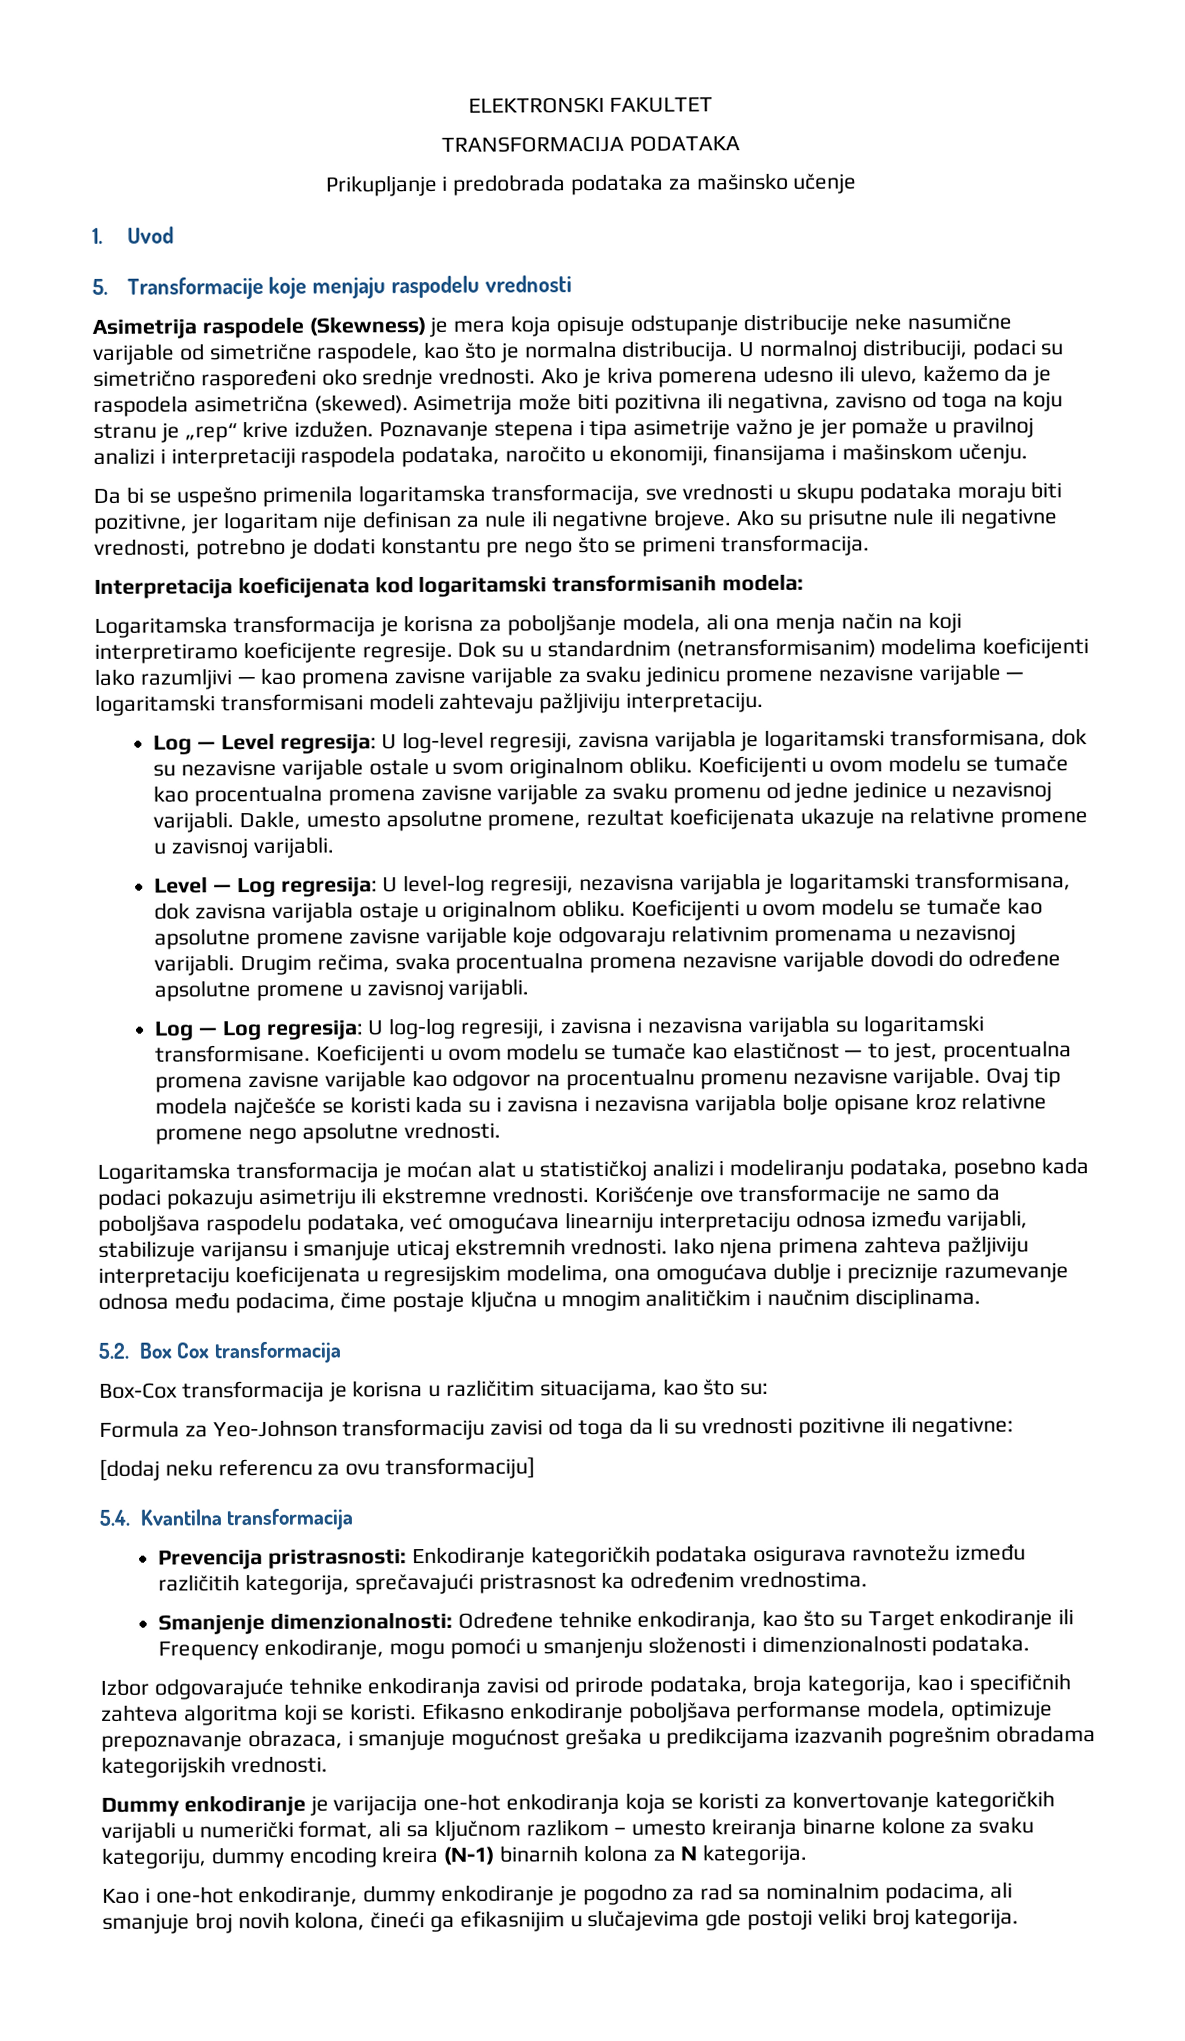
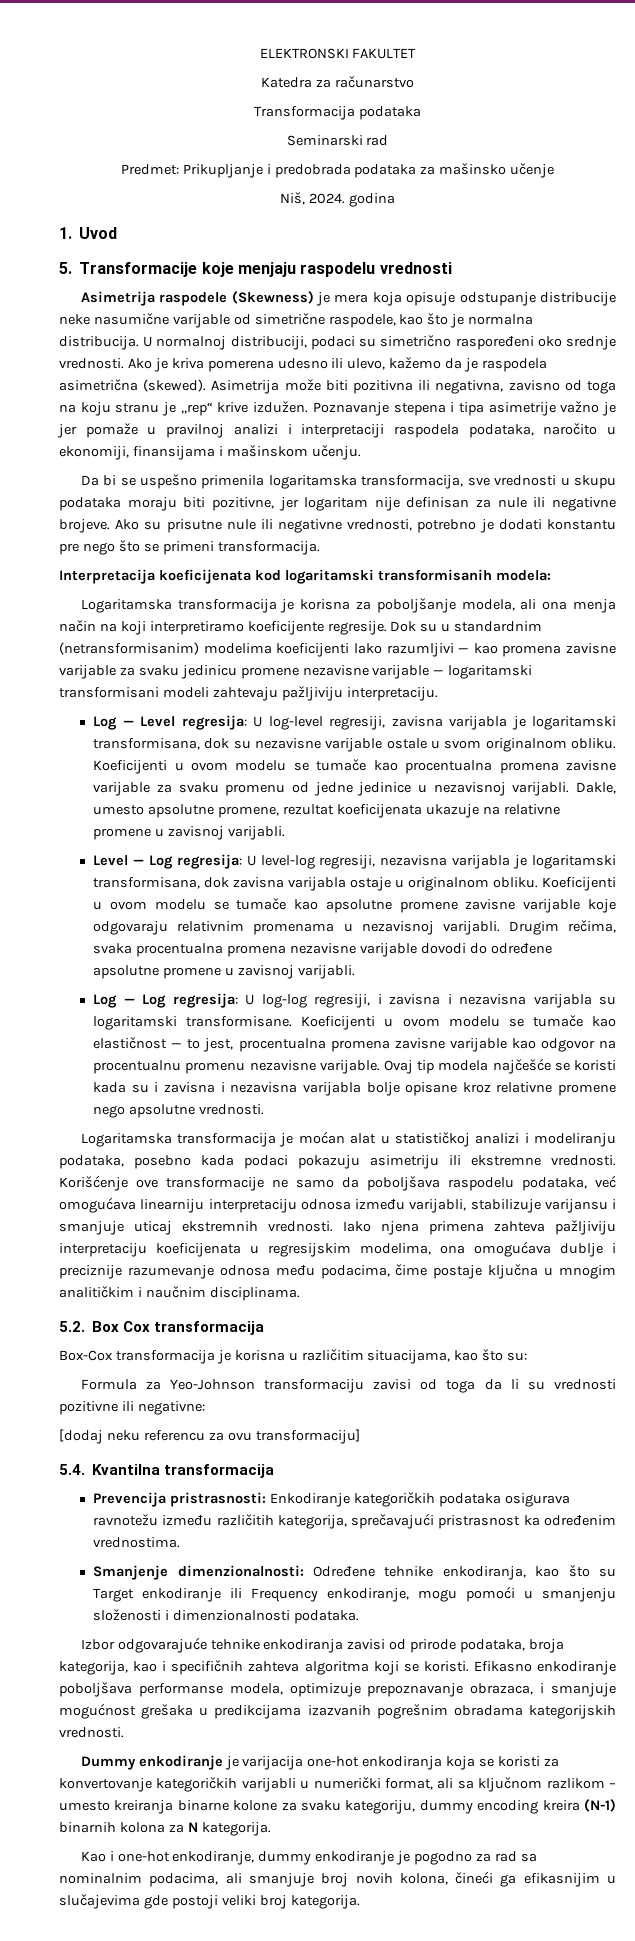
- TRANSFORMACIJA PODATAKA
- Prikupljanje i predobrada podataka za mašinsko učenje
+ Katedra za računarstvo
+ Transformacija podataka
+ Seminarski rad
+ Predmet: Prikupljanje i predobrada podataka za mašinsko učenje
+ Niš, 2024. godina

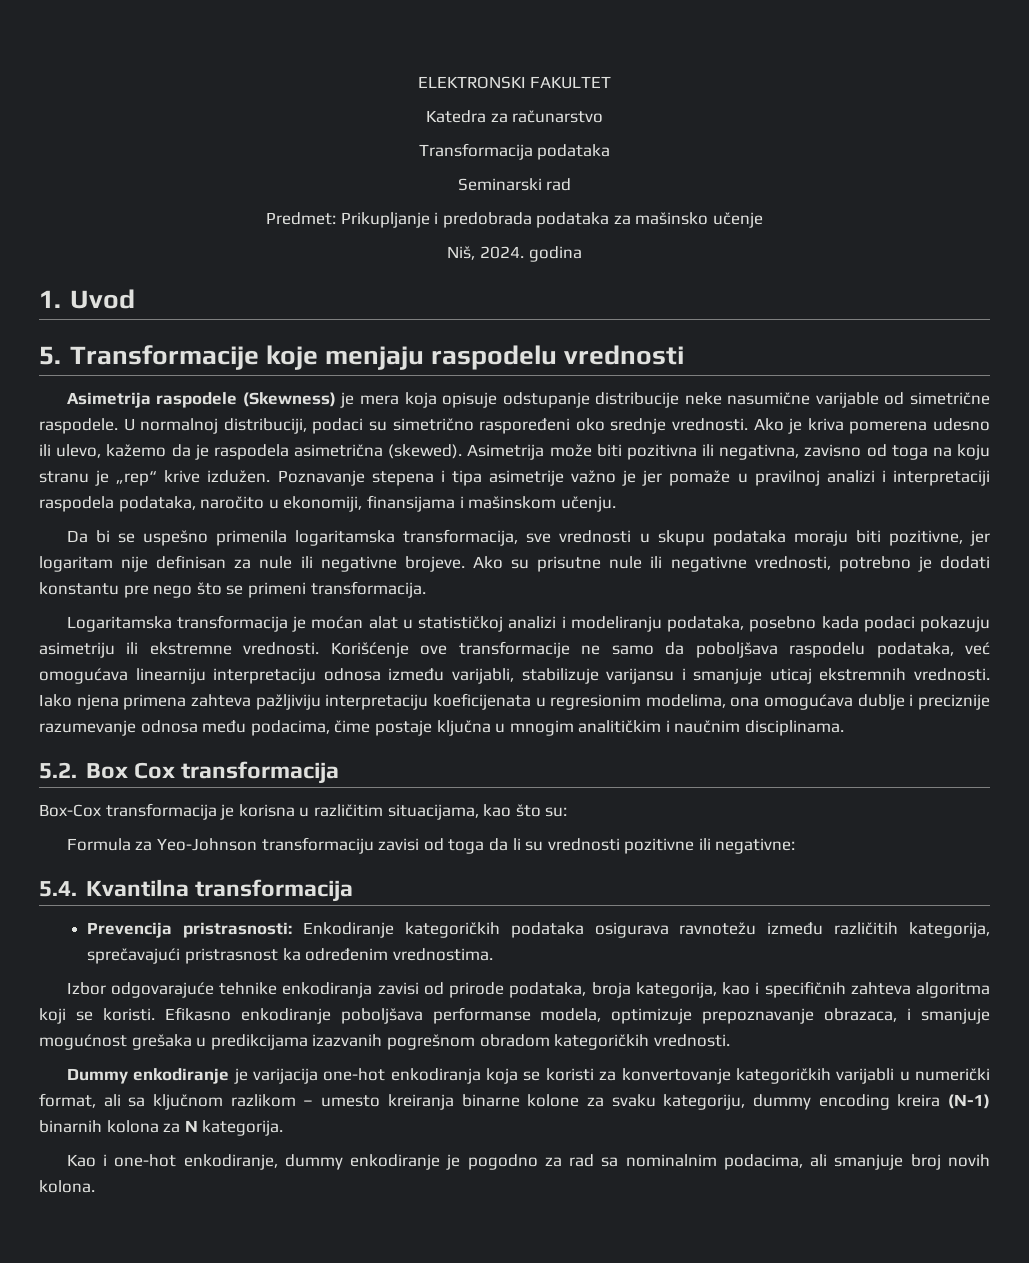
- Asimetrija raspodele (Skewness) je mera koja opisuje odstupanje distribucije neke nasumične varijable od simetrične raspodele, kao što je normalna distribucija.
+ Asimetrija raspodele (Skewness) je mera koja opisuje odstupanje distribucije neke nasumične varijable od simetrične raspodele.
- Interpretacija koeficijenata kod logaritamski transformisanih modela:
- Logaritamska transformacija je korisna za poboljšanje modela, ali ona menja način na koji interpretiramo koeficijente regresije. Dok su u standardnim (netransformisanim) modelima koeficijenti lako razumljivi — kao promena zavisne varijable za svaku jedinicu promene nezavisne varijable — logaritamski transformisani modeli zahtevaju pažljiviju interpretaciju.
- Log — Level regresija: U log-level regresiji, zavisna varijabla je logaritamski transformisana, dok su nezavisne varijable ostale u svom originalnom obliku. Koeficijenti u ovom modelu se tumače kao procentualna promena zavisne varijable za svaku promenu od jedne jedinice u nezavisnoj varijabli. Dakle, umesto apsolutne promene, rezultat koeficijenata ukazuje na relativne promene u zavisnoj varijabli.
- Level — Log regresija: U level-log regresiji, nezavisna varijabla je logaritamski transformisana, dok zavisna varijabla ostaje u originalnom obliku. Koeficijenti u ovom modelu se tumače kao apsolutne promene zavisne varijable koje odgovaraju relativnim promenama u nezavisnoj varijabli. Drugim rečima, svaka procentualna promena nezavisne varijable dovodi do određene apsolutne promene u zavisnoj varijabli.
- Log — Log regresija: U log-log regresiji, i zavisna i nezavisna varijabla su logaritamski transformisane. Koeficijenti u ovom modelu se tumače kao elastičnost — to jest, procentualna promena zavisne varijable kao odgovor na procentualnu promenu nezavisne varijable. Ovaj tip modela najčešće se koristi kada su i zavisna i nezavisna varijabla bolje opisane kroz relativne promene nego apsolutne vrednosti.
- Iako njena primena zahteva pažljiviju interpretaciju koeficijenata u regresijskim modelima, ona omogućava dublje i preciznije razumevanje odnosa među podacima, čime postaje ključna u mnogim analitičkim i naučnim disciplinama.
+ Iako njena primena zahteva pažljiviju interpretaciju koeficijenata u regresionim modelima, ona omogućava dublje i preciznije razumevanje odnosa među podacima, čime postaje ključna u mnogim analitičkim i naučnim disciplinama.
- [dodaj neku referencu za ovu transformaciju]
- Smanjenje dimenzionalnosti: Određene tehnike enkodiranja, kao što su Target enkodiranje ili Frequency enkodiranje, mogu pomoći u smanjenju složenosti i dimenzionalnosti podataka.
- Efikasno enkodiranje poboljšava performanse modela, optimizuje prepoznavanje obrazaca, i smanjuje mogućnost grešaka u predikcijama izazvanih pogrešnim obradama kategorijskih vrednosti.
+ Efikasno enkodiranje poboljšava performanse modela, optimizuje prepoznavanje obrazaca, i smanjuje mogućnost grešaka u predikcijama izazvanih pogrešnom obradom kategoričkih vrednosti.
- Kao i one-hot enkodiranje, dummy enkodiranje je pogodno za rad sa nominalnim podacima, ali smanjuje broj novih kolona, čineći ga efikasnijim u slučajevima gde postoji veliki broj kategorija.
+ Kao i one-hot enkodiranje, dummy enkodiranje je pogodno za rad sa nominalnim podacima, ali smanjuje broj novih kolona.

